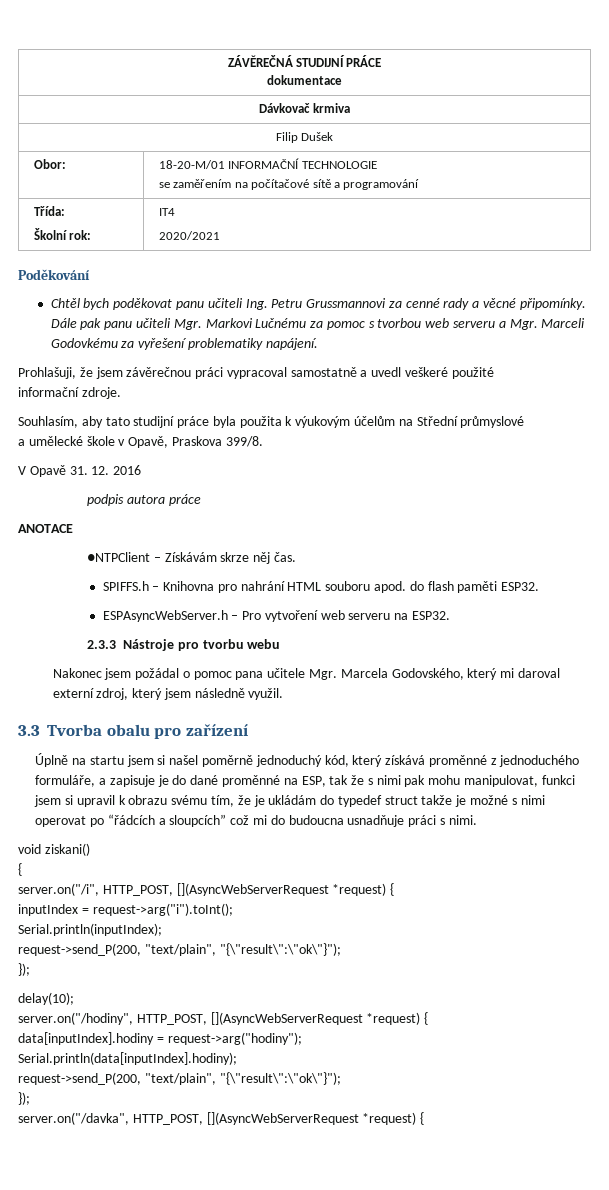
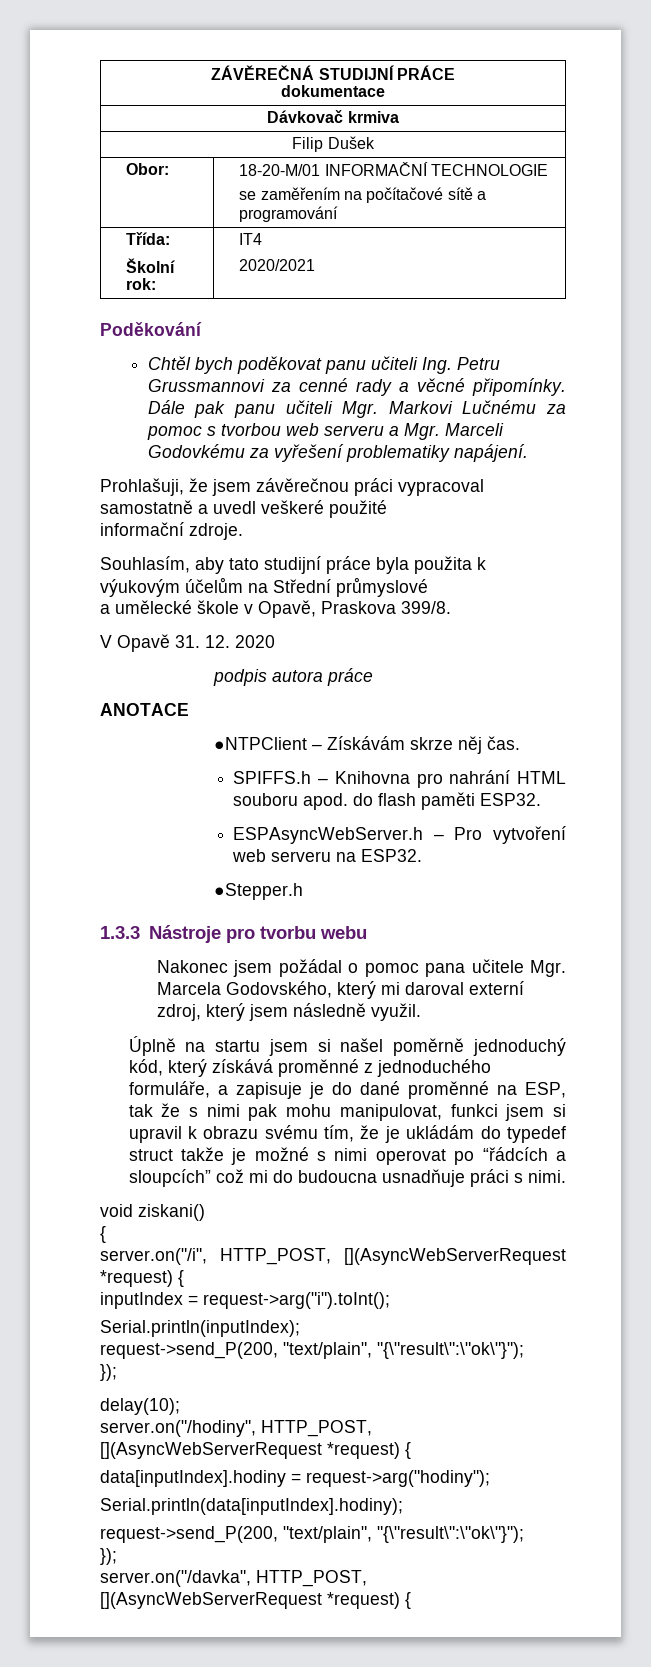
- V Opavě 31. 12. 2016
+ V Opavě 31. 12. 2020
- 2.3.3 Nástroje pro tvorbu webu
+ ●Stepper.h
+ 1.3.3 Nástroje pro tvorbu webu
- 3.3 Tvorba obalu pro zařízení

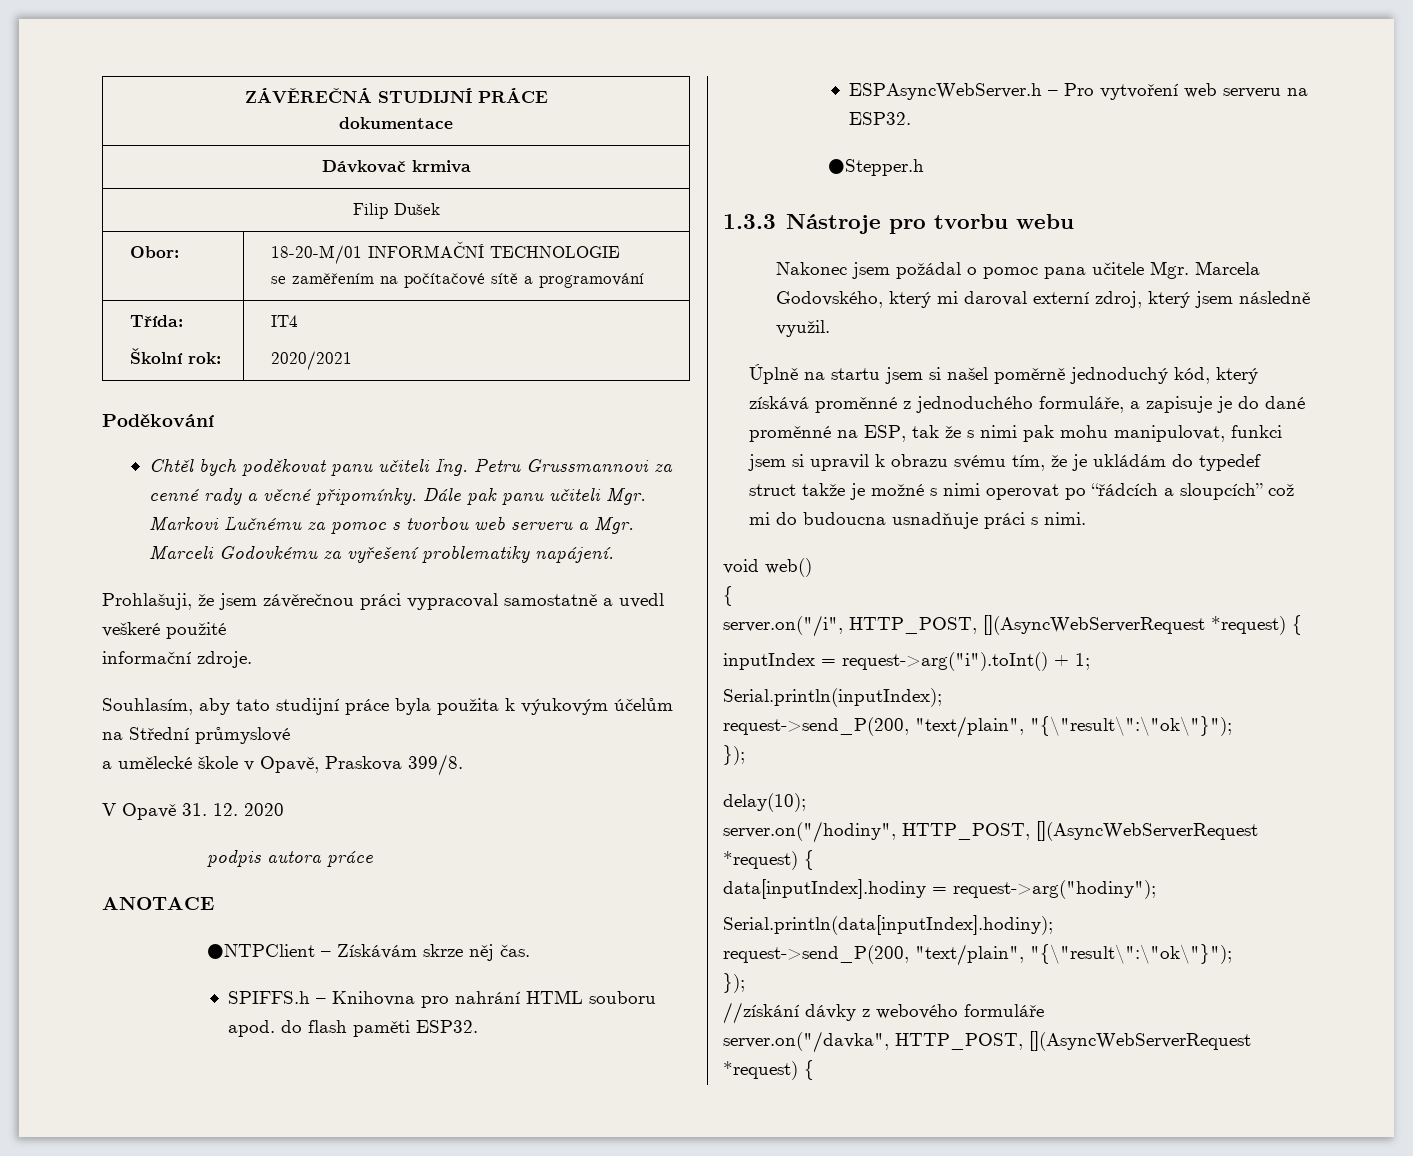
- void ziskani()
+ void web()
- inputIndex = request->arg("i").toInt();
+ inputIndex = request->arg("i").toInt() + 1;
+ //získání dávky z webového formuláře

